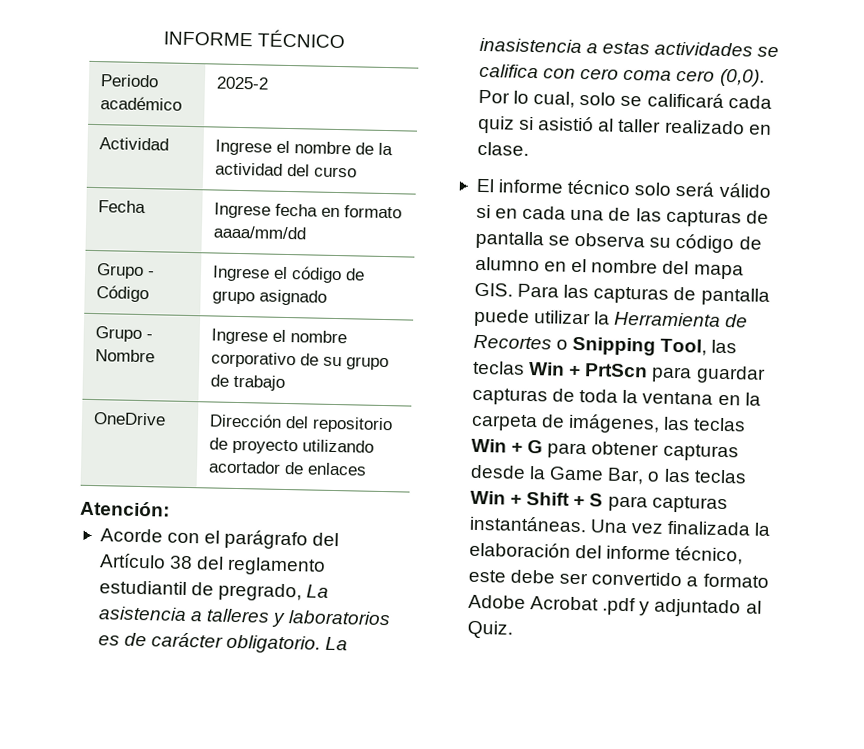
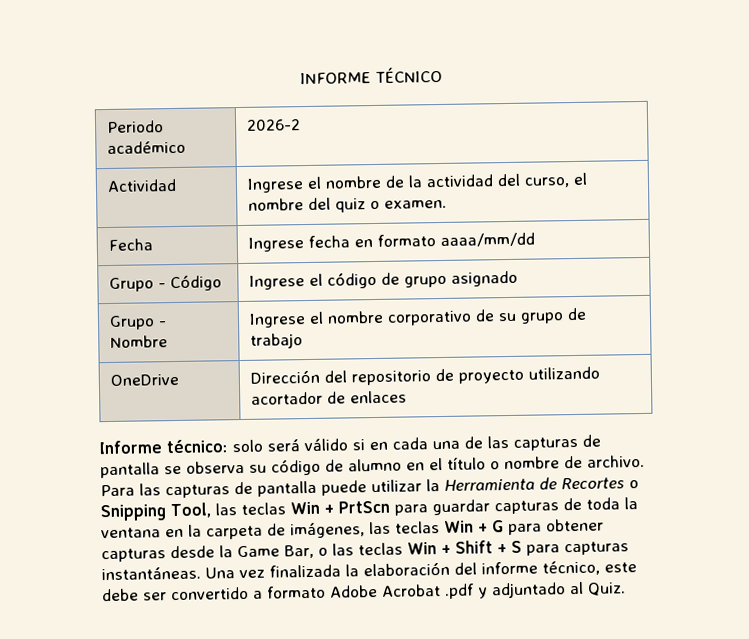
- Periodo académico | 2025-2
+ Periodo académico | 2026-2
- Actividad | Ingrese el nombre de la actividad del curso
+ Actividad | Ingrese el nombre de la actividad del curso, el nombre del quiz o examen.
- Atención:
- Acorde con el parágrafo del Artículo 38 del reglamento estudiantil de pregrado, La asistencia a talleres y laboratorios es de carácter obligatorio. La inasistencia a estas actividades se califica con cero coma cero (0,0). Por lo cual, solo se calificará cada quiz si asistió al taller realizado en clase.
- El informe técnico solo será válido si en cada una de las capturas de pantalla se observa su código de alumno en el nombre del mapa GIS. Para las capturas de pantalla puede utilizar la Herramienta de Recortes o Snipping Tool, las teclas Win + PrtScn para guardar capturas de toda la ventana en la carpeta de imágenes, las teclas Win + G para obtener capturas desde la Game Bar, o las teclas Win + Shift + S para capturas instantáneas.
+ Informe técnico: solo será válido si en cada una de las capturas de pantalla se observa su código de alumno en el título o nombre de archivo. Para las capturas de pantalla puede utilizar la Herramienta de Recortes o Snipping Tool, las teclas Win + PrtScn para guardar capturas de toda la ventana en la carpeta de imágenes, las teclas Win + G para obtener capturas desde la Game Bar, o las teclas Win + Shift + S para capturas instantáneas.

